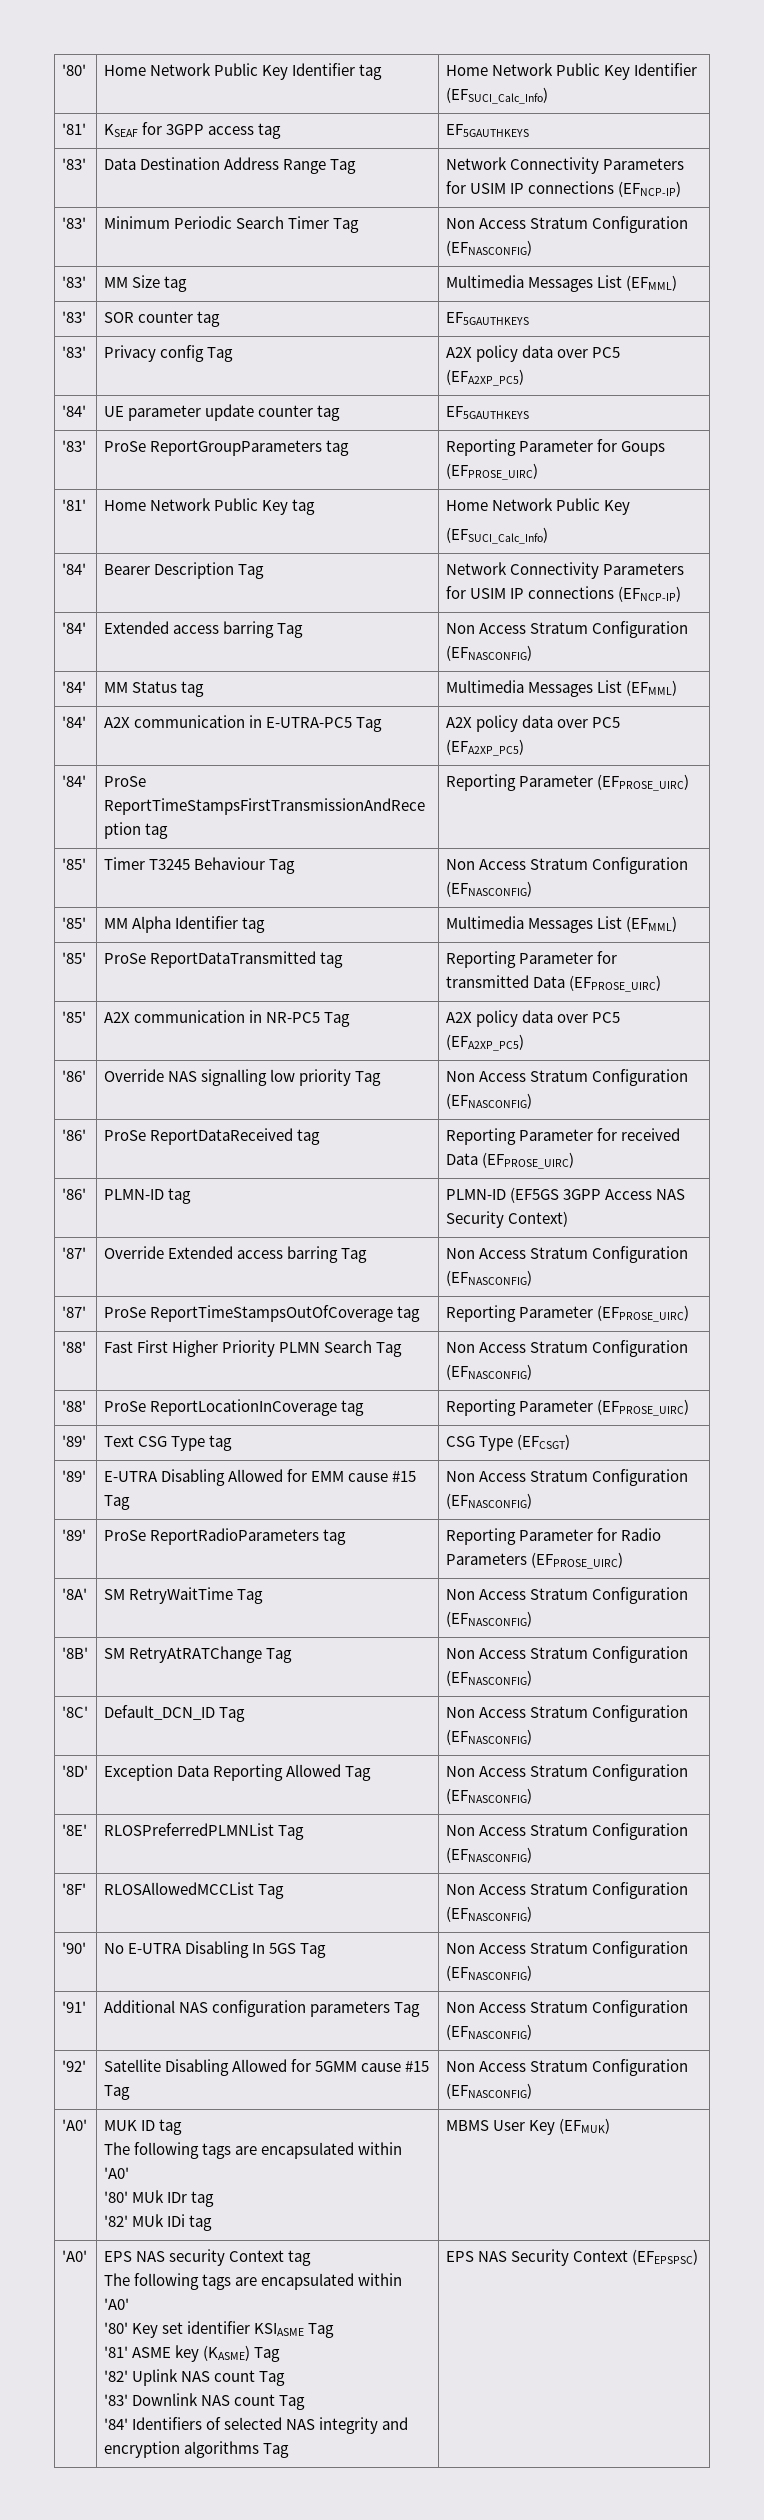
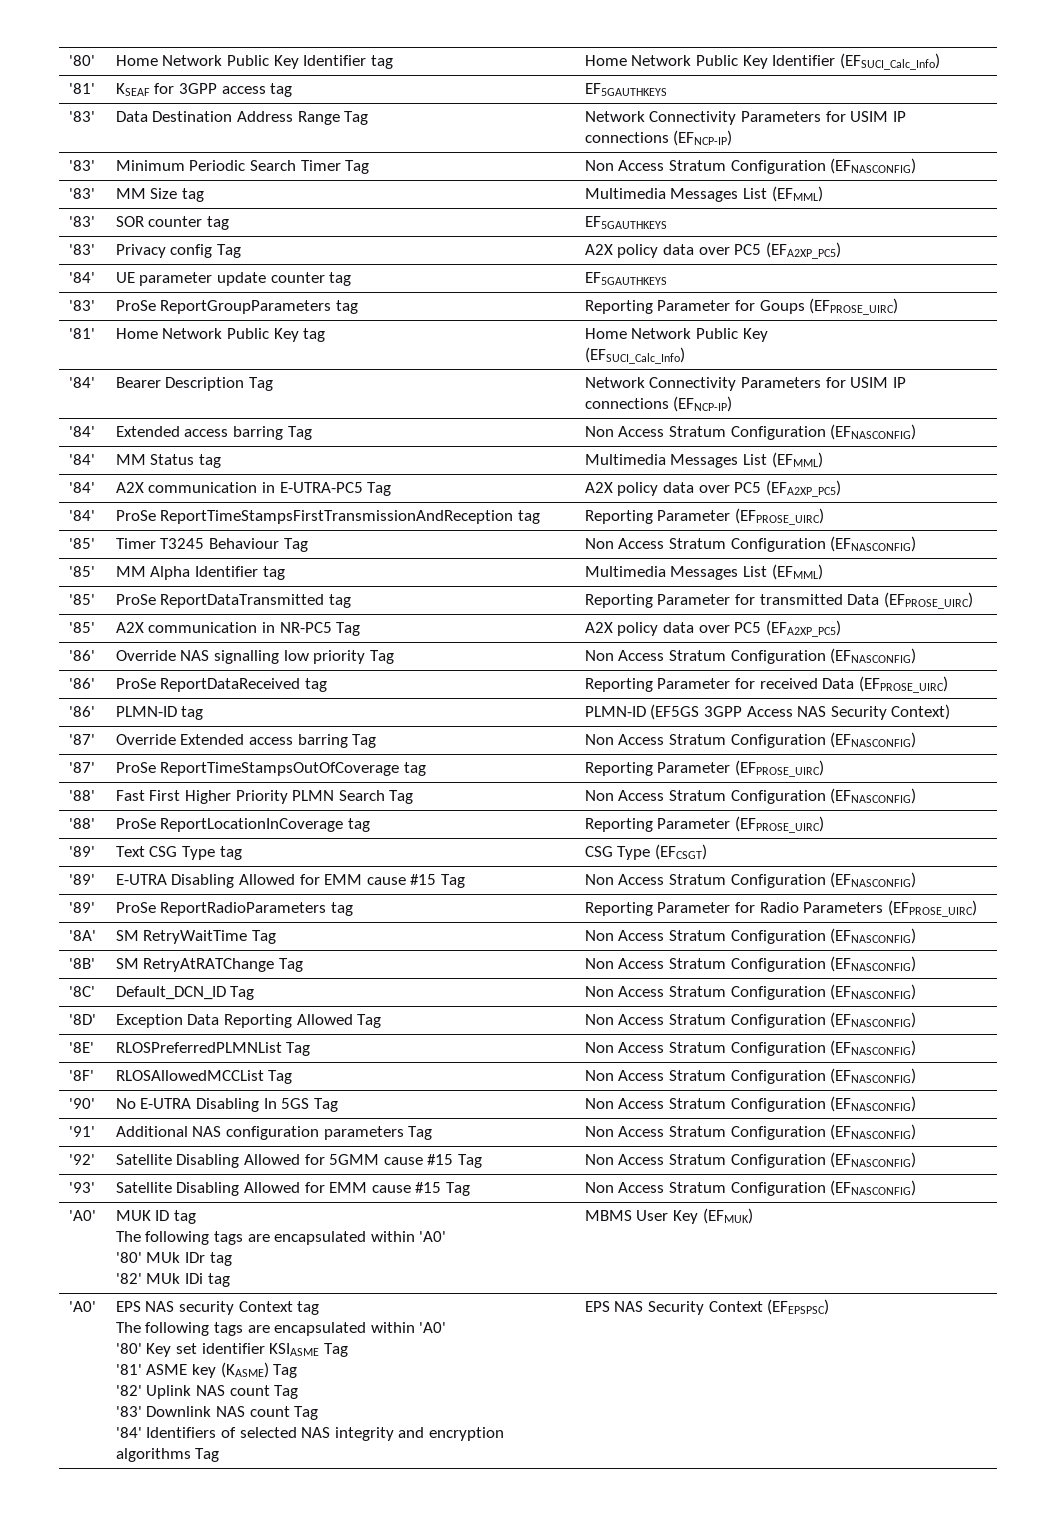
+ '93' | Satellite Disabling Allowed for EMM cause #15 Tag | Non Access Stratum Configuration (EFNASCONFIG)

